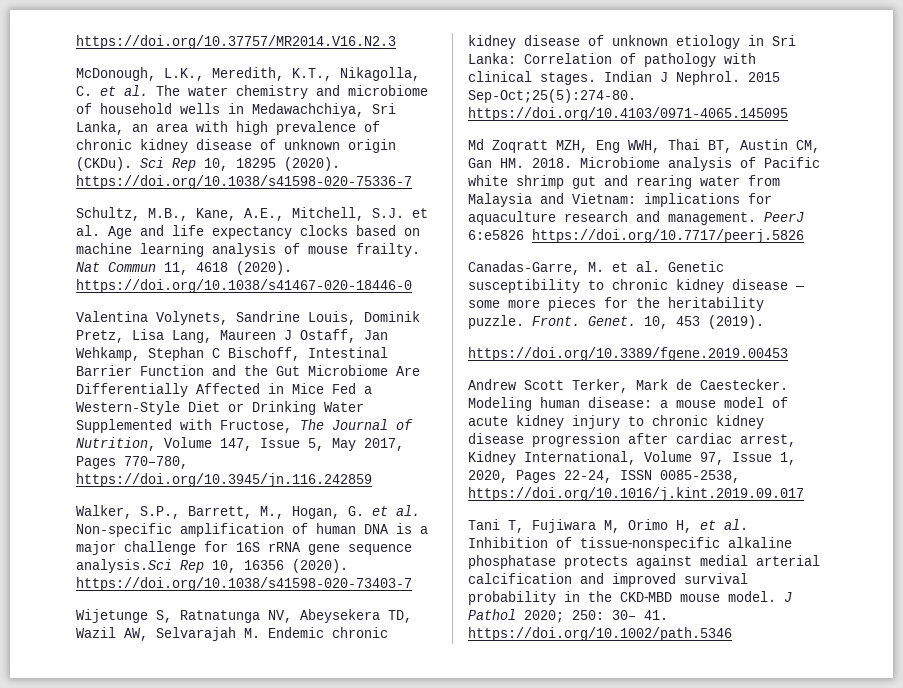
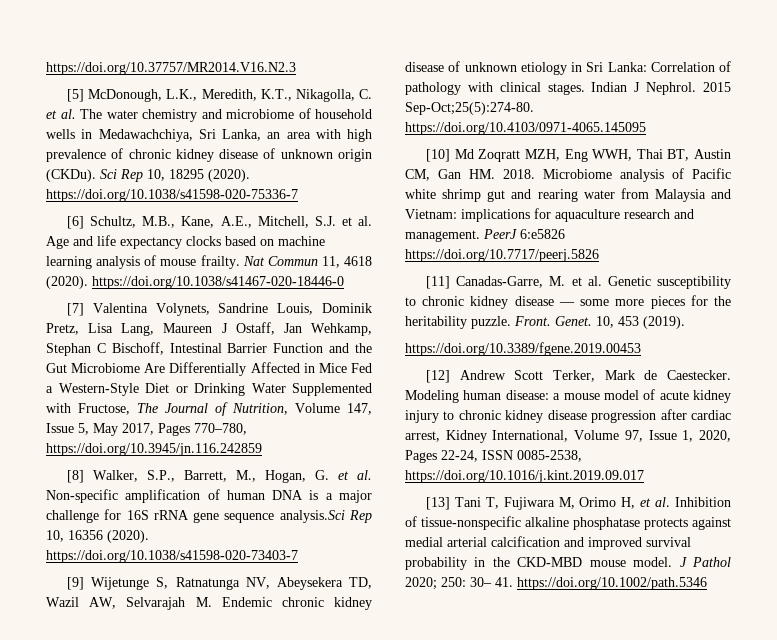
- McDonough, L.K., Meredith, K.T., Nikagolla, C. et al. The water chemistry and microbiome of household wells in Medawachchiya, Sri Lanka, an area with high prevalence of chronic kidney disease of unknown origin (CKDu).
+ [5] McDonough, L.K., Meredith, K.T., Nikagolla, C. et al. The water chemistry and microbiome of household wells in Medawachchiya, Sri Lanka, an area with high prevalence of chronic kidney disease of unknown origin (CKDu).
- Schultz, M.B., Kane, A.E., Mitchell, S.J. et al. Age and life expectancy clocks based on machine learning analysis of mouse frailty.
+ [6] Schultz, M.B., Kane, A.E., Mitchell, S.J. et al. Age and life expectancy clocks based on machine learning analysis of mouse frailty.
- Valentina Volynets, Sandrine Louis, Dominik Pretz, Lisa Lang, Maureen J Ostaff, Jan Wehkamp, Stephan C Bischoff, Intestinal Barrier Function and the Gut Microbiome Are Differentially Affected in Mice Fed a Western-Style Diet or Drinking Water Supplemented with Fructose, The Journal of Nutrition, Volume 147, Issue 5, May 2017, Pages 770–780, https://doi.org/10.3945/jn.116.242859
+ [7] Valentina Volynets, Sandrine Louis, Dominik Pretz, Lisa Lang, Maureen J Ostaff, Jan Wehkamp, Stephan C Bischoff, Intestinal Barrier Function and the Gut Microbiome Are Differentially Affected in Mice Fed a Western-Style Diet or Drinking Water Supplemented with Fructose, The Journal of Nutrition, Volume 147, Issue 5, May 2017, Pages 770–780, https://doi.org/10.3945/jn.116.242859
- Walker, S.P., Barrett, M., Hogan, G. et al. Non-specific amplification of human DNA is a major challenge for 16S rRNA gene sequence analysis.Sci Rep 10, 16356 (2020). https://doi.org/10.1038/s41598-020-73403-7
+ [8] Walker, S.P., Barrett, M., Hogan, G. et al. Non-specific amplification of human DNA is a major challenge for 16S rRNA gene sequence analysis.Sci Rep 10, 16356 (2020). https://doi.org/10.1038/s41598-020-73403-7
- Wijetunge S, Ratnatunga NV, Abeysekera TD, Wazil AW, Selvarajah M. Endemic chronic kidney disease of unknown etiology in Sri Lanka: Correlation of pathology with clinical stages.
+ [9] Wijetunge S, Ratnatunga NV, Abeysekera TD, Wazil AW, Selvarajah M. Endemic chronic kidney disease of unknown etiology in Sri Lanka: Correlation of pathology with clinical stages.
- Md Zoqratt MZH, Eng WWH, Thai BT, Austin CM, Gan HM. 2018.
+ [10] Md Zoqratt MZH, Eng WWH, Thai BT, Austin CM, Gan HM. 2018.
- Canadas-Garre, M. et al. Genetic susceptibility to chronic kidney disease — some more pieces for the heritability puzzle.
+ [11] Canadas-Garre, M. et al. Genetic susceptibility to chronic kidney disease — some more pieces for the heritability puzzle.
- Andrew Scott Terker, Mark de Caestecker.
+ [12] Andrew Scott Terker, Mark de Caestecker.
- Tani T, Fujiwara M, Orimo H, et al. Inhibition of tissue‐nonspecific alkaline phosphatase protects against medial arterial calcification and improved survival probability in the CKD‐MBD mouse model.
+ [13] Tani T, Fujiwara M, Orimo H, et al. Inhibition of tissue‐nonspecific alkaline phosphatase protects against medial arterial calcification and improved survival probability in the CKD‐MBD mouse model.

